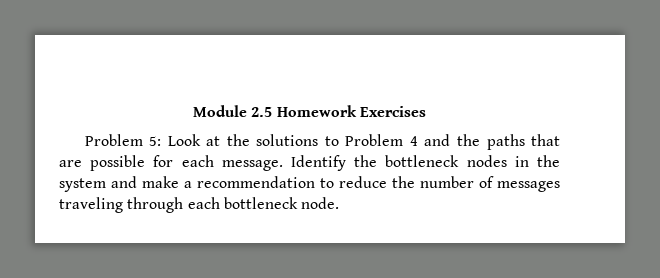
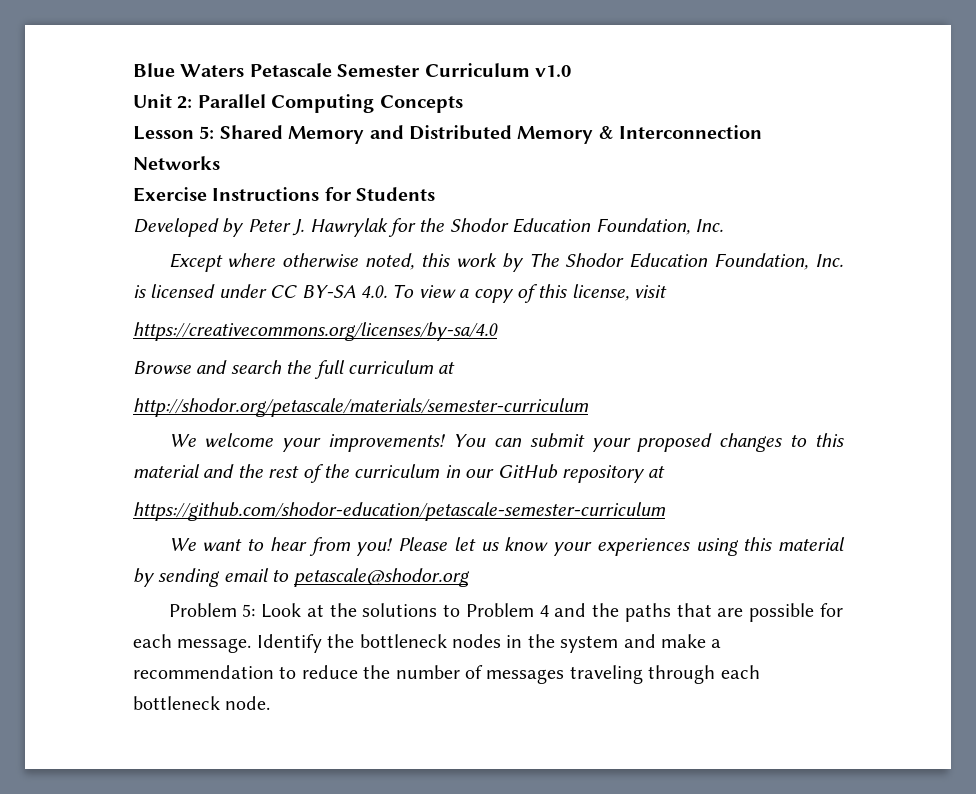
- Module 2.5 Homework Exercises
+ Blue Waters Petascale Semester Curriculum v1.0
+ Unit 2: Parallel Computing Concepts
+ Lesson 5: Shared Memory and Distributed Memory & Interconnection Networks
+ Exercise Instructions for Students
+ Developed by Peter J. Hawrylak for the Shodor Education Foundation, Inc.
+ Except where otherwise noted, this work by The Shodor Education Foundation, Inc. is licensed under CC BY-SA 4.0. To view a copy of this license, visit
+ https://creativecommons.org/licenses/by-sa/4.0
+ Browse and search the full curriculum at
+ http://shodor.org/petascale/materials/semester-curriculum
+ We welcome your improvements! You can submit your proposed changes to this material and the rest of the curriculum in our GitHub repository at
+ https://github.com/shodor-education/petascale-semester-curriculum
+ We want to hear from you! Please let us know your experiences using this material by sending email to petascale@shodor.org

